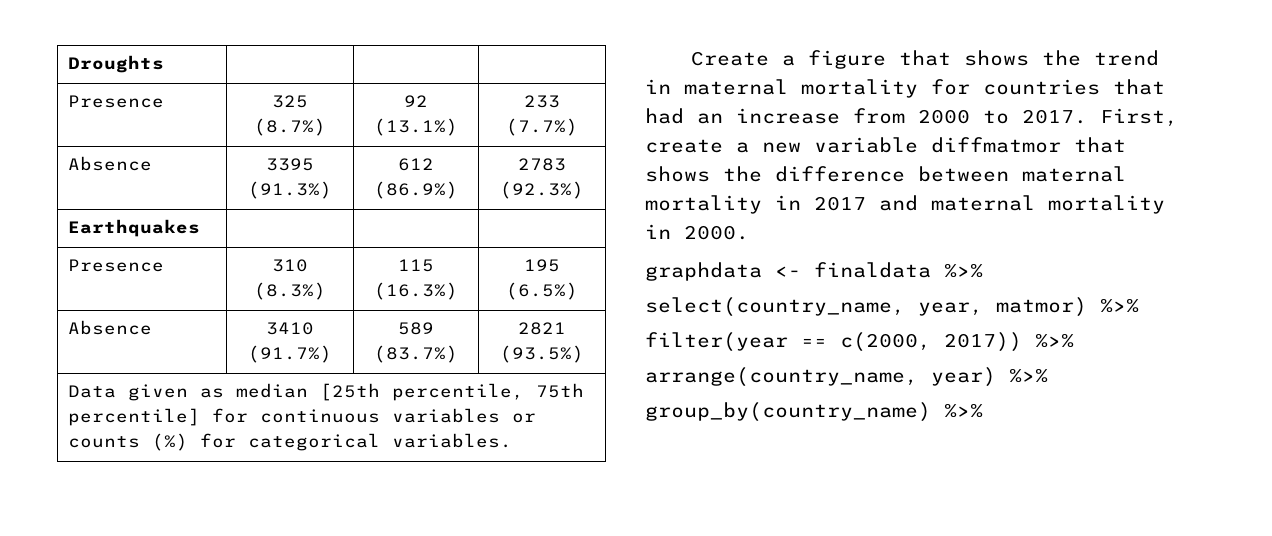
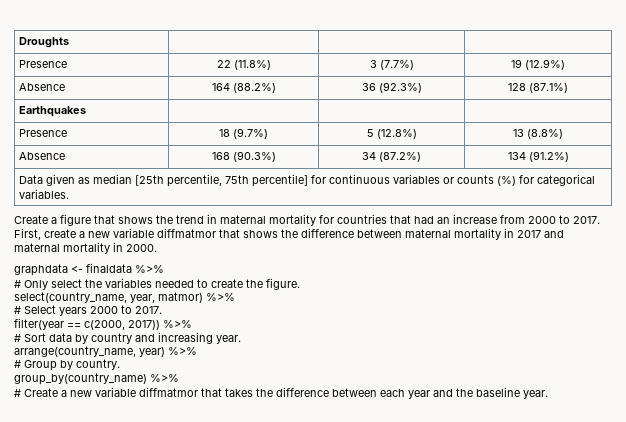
- Presence | 325 (8.7%) | 92 (13.1%) | 233 (7.7%)
- Absence | 3395 (91.3%) | 612 (86.9%) | 2783 (92.3%)
+ Presence | 22 (11.8%) | 3 (7.7%) | 19 (12.9%)
+ Absence | 164 (88.2%) | 36 (92.3%) | 128 (87.1%)
  Earthquakes | | |
- Presence | 310 (8.3%) | 115 (16.3%) | 195 (6.5%)
- Absence | 3410 (91.7%) | 589 (83.7%) | 2821 (93.5%)
+ Presence | 18 (9.7%) | 5 (12.8%) | 13 (8.8%)
+ Absence | 168 (90.3%) | 34 (87.2%) | 134 (91.2%)
+ # Only select the variables needed to create the figure.
  select(country_name, year, matmor) %>%
+ # Select years 2000 to 2017.
+ # Sort data by country and increasing year.
  arrange(country_name, year) %>%
+ # Group by country.
  group_by(country_name) %>%
+ # Create a new variable diffmatmor that takes the difference between each year and the baseline year.

